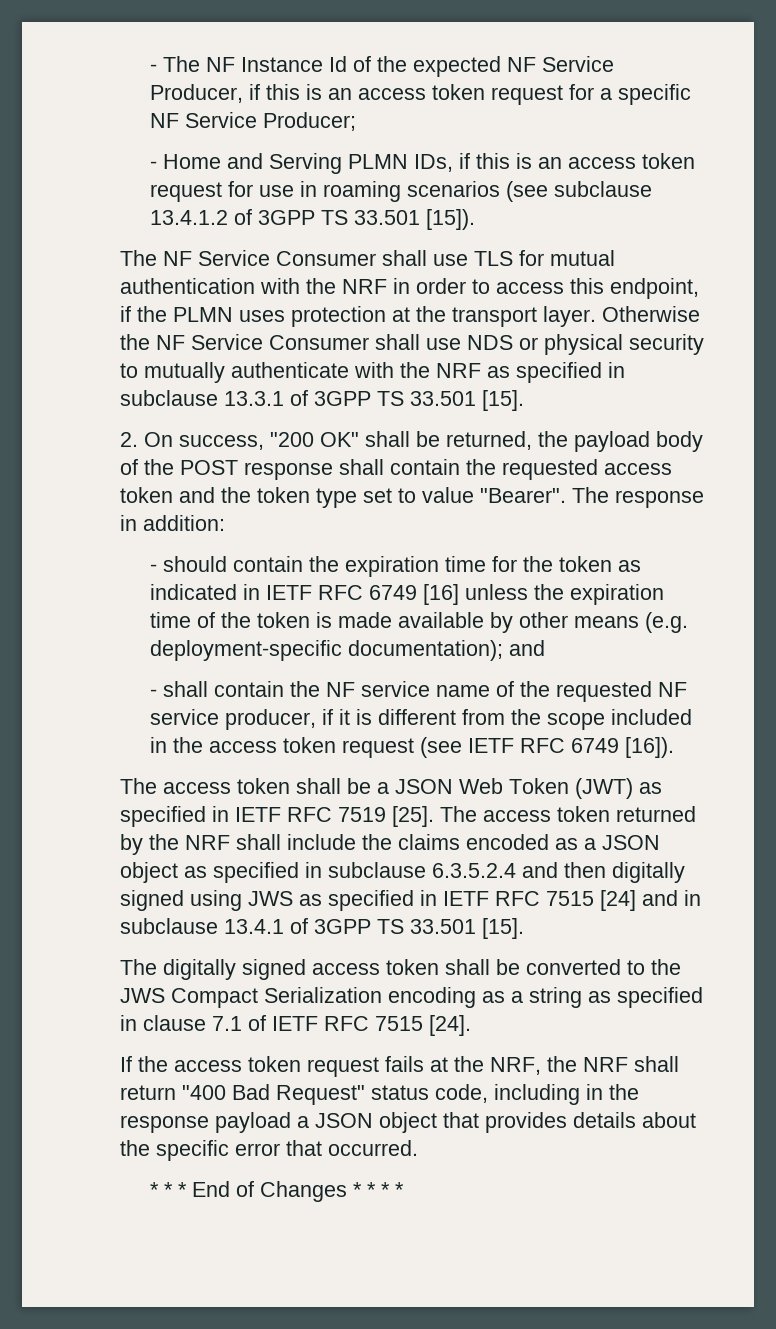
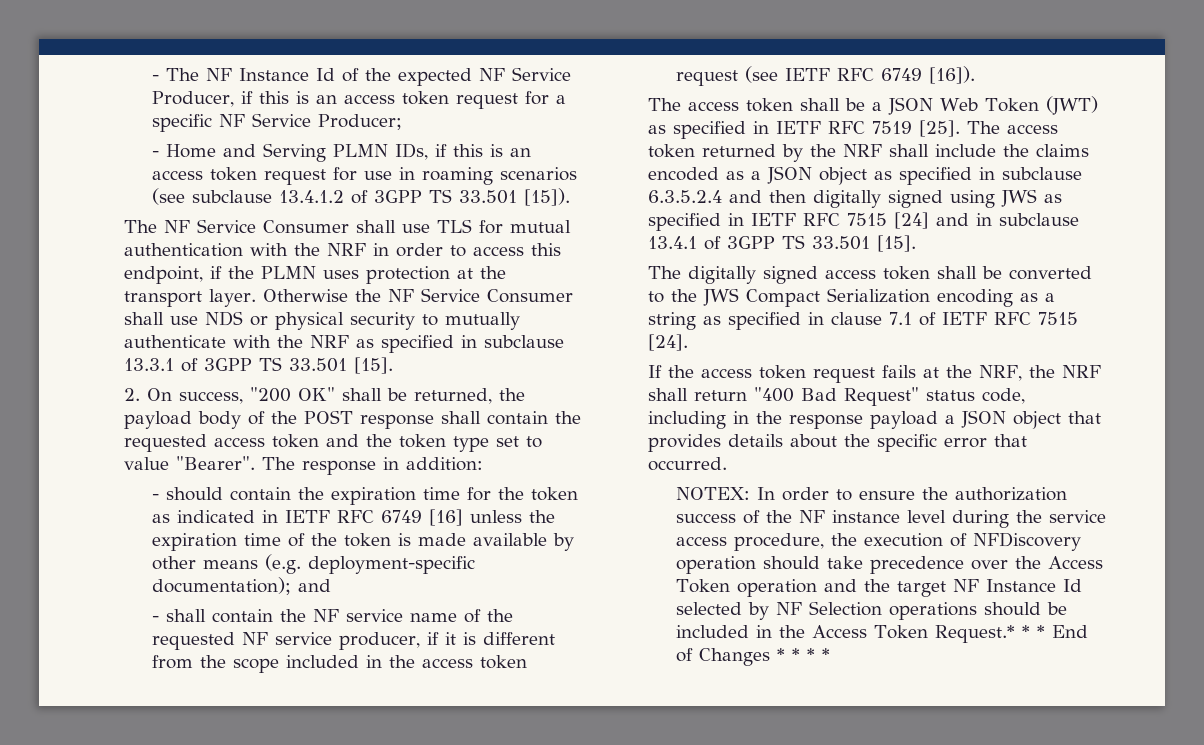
- * * * End of Changes * * * *
+ NOTEX: In order to ensure the authorization success of the NF instance level during the service access procedure, the execution of NFDiscovery operation should take precedence over the Access Token operation and the target NF Instance Id selected by NF Selection operations should be included in the Access Token Request.* * * End of Changes * * * *

